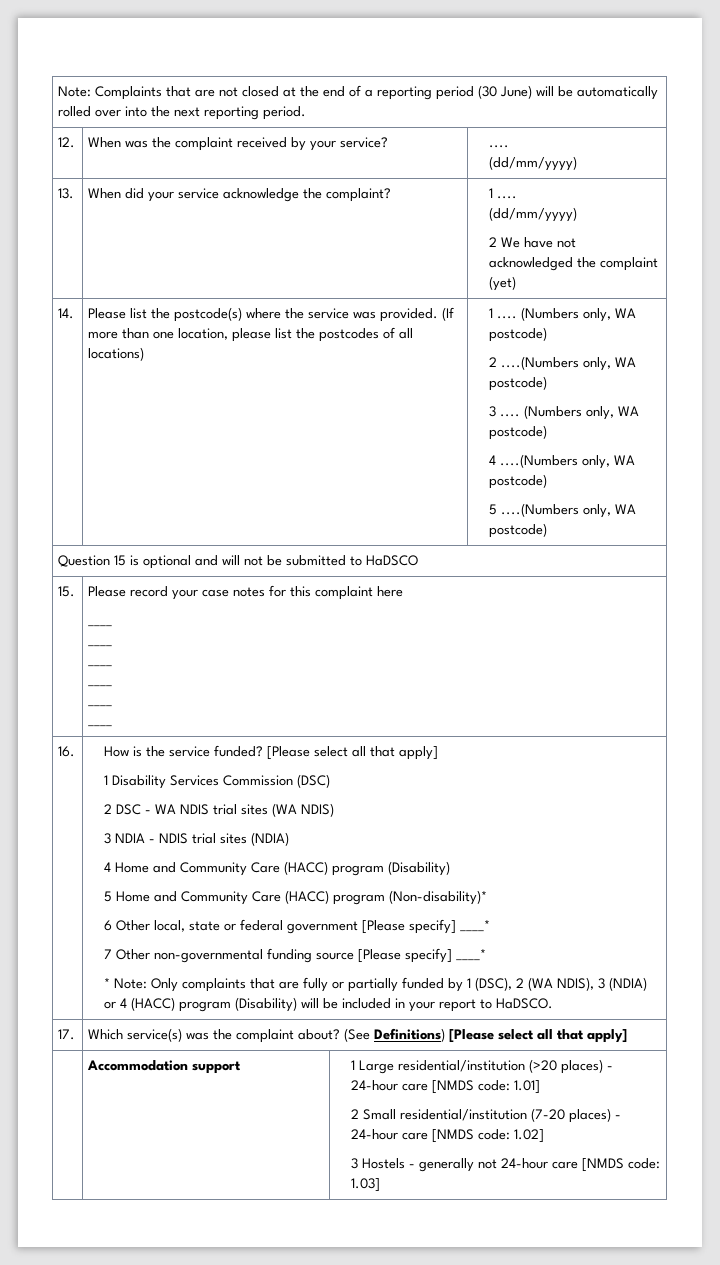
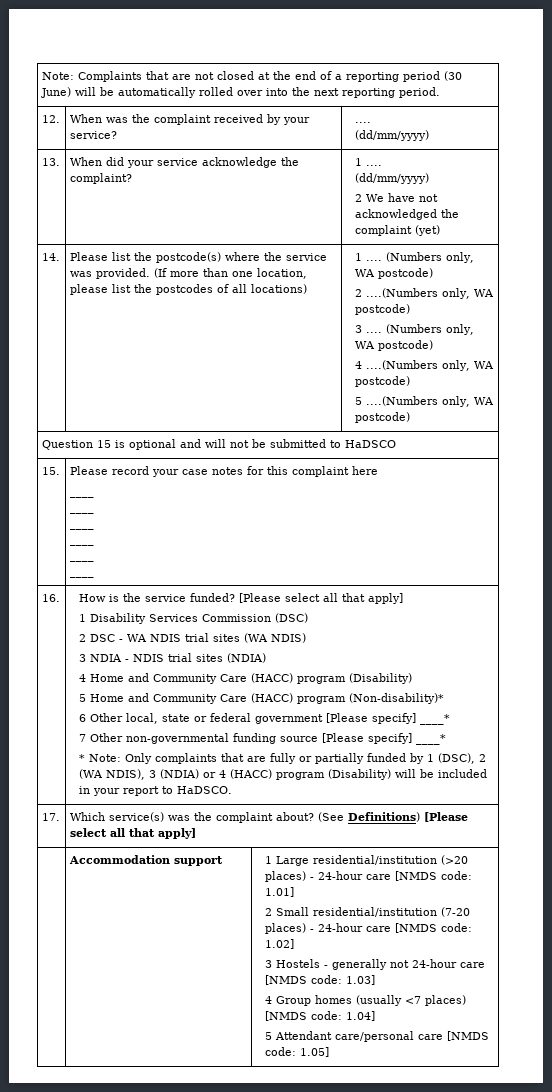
+ 4 Group homes (usually <7 places) [NMDS code: 1.04]
+ 5 Attendant care/personal care [NMDS code: 1.05]

